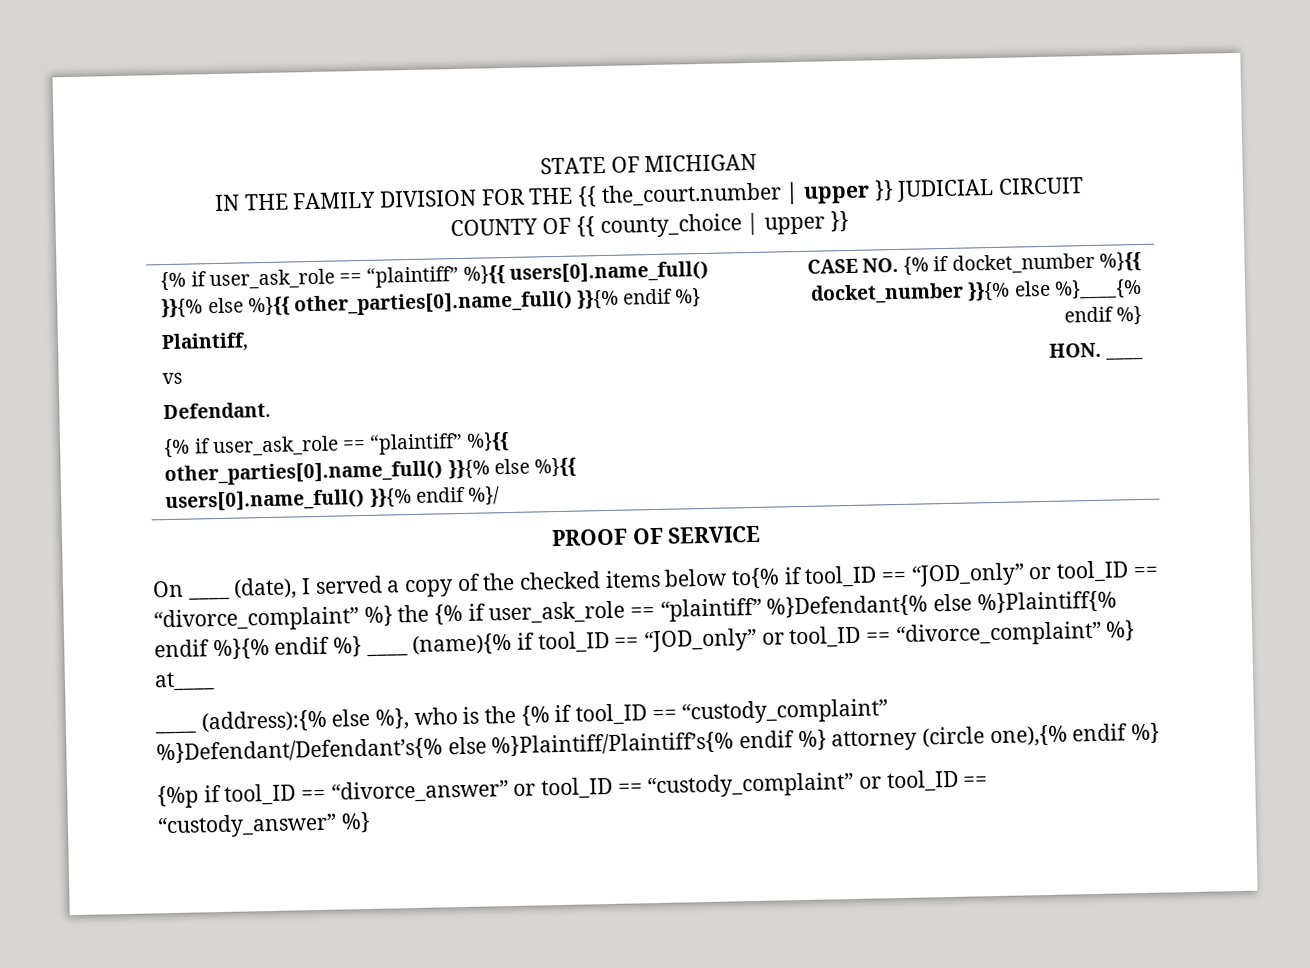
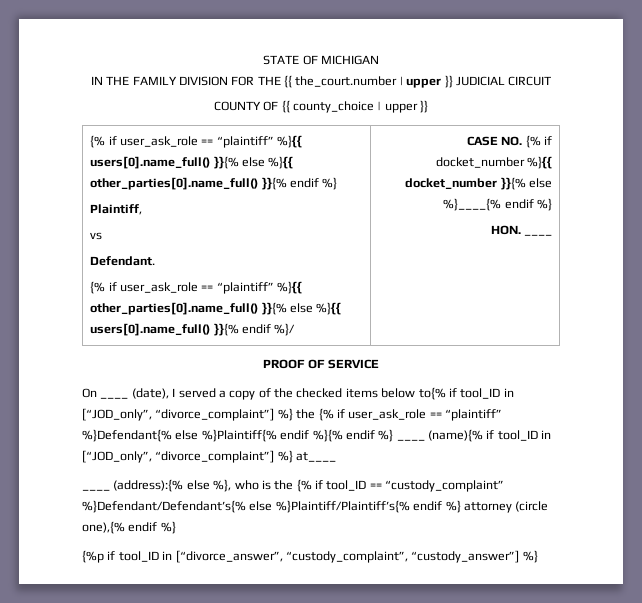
- On ____ (date), I served a copy of the checked items below to{% if tool_ID == “JOD_only” or tool_ID == “divorce_complaint” %} the {% if user_ask_role == “plaintiff” %}Defendant{% else %}Plaintiff{% endif %}{% endif %} ____ (name){% if tool_ID == “JOD_only” or tool_ID == “divorce_complaint” %} at____
+ On ____ (date), I served a copy of the checked items below to{% if tool_ID in [“JOD_only”, “divorce_complaint”] %} the {% if user_ask_role == “plaintiff” %}Defendant{% else %}Plaintiff{% endif %}{% endif %} ____ (name){% if tool_ID in [“JOD_only”, “divorce_complaint”] %} at____
- {%p if tool_ID == “divorce_answer” or tool_ID == “custody_complaint” or tool_ID == “custody_answer” %}
+ {%p if tool_ID in [“divorce_answer”, “custody_complaint”, “custody_answer”] %}

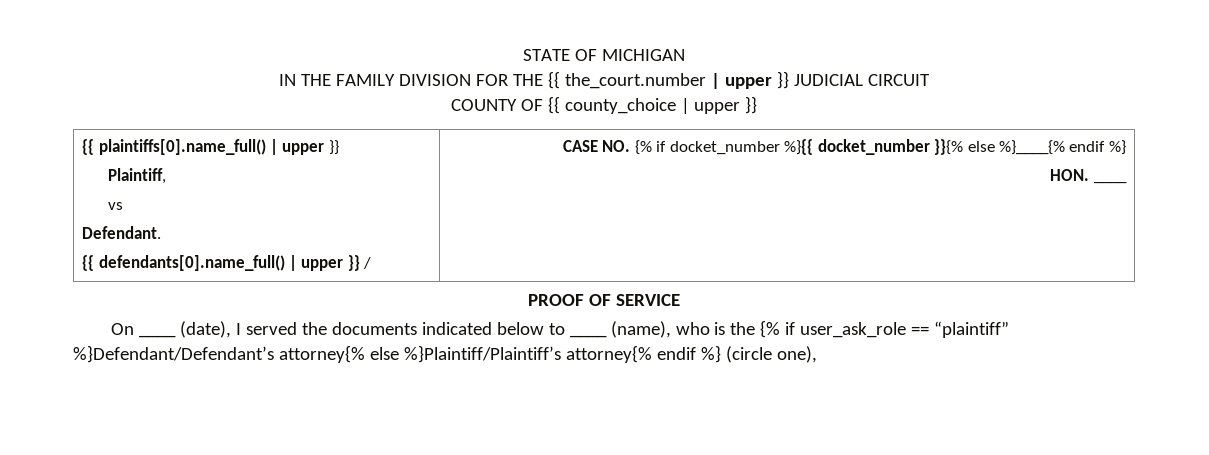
- {% if user_ask_role == “plaintiff” %}{{ users[0].name_full() }}{% else %}{{ other_parties[0].name_full() }}{% endif %}
+ {{ plaintiffs[0].name_full() | upper }}
  Plaintiff,
  vs
  Defendant.
- {% if user_ask_role == “plaintiff” %}{{ other_parties[0].name_full() }}{% else %}{{ users[0].name_full() }}{% endif %}/
+ {{ defendants[0].name_full() | upper }} /
- On ____ (date), I served a copy of the checked items below to{% if tool_ID in [“JOD_only”, “divorce_complaint”] %} the {% if user_ask_role == “plaintiff” %}Defendant{% else %}Plaintiff{% endif %}{% endif %} ____ (name){% if tool_ID in [“JOD_only”, “divorce_complaint”] %} at____
- ____ (address):{% else %}, who is the {% if tool_ID == “custody_complaint” %}Defendant/Defendant’s{% else %}Plaintiff/Plaintiff’s{% endif %} attorney (circle one),{% endif %}
- {%p if tool_ID in [“divorce_answer”, “custody_complaint”, “custody_answer”] %}
+ On ____ (date), I served the documents indicated below to ____ (name), who is the {% if user_ask_role == “plaintiff” %}Defendant/Defendant’s attorney{% else %}Plaintiff/Plaintiff’s attorney{% endif %} (circle one),

